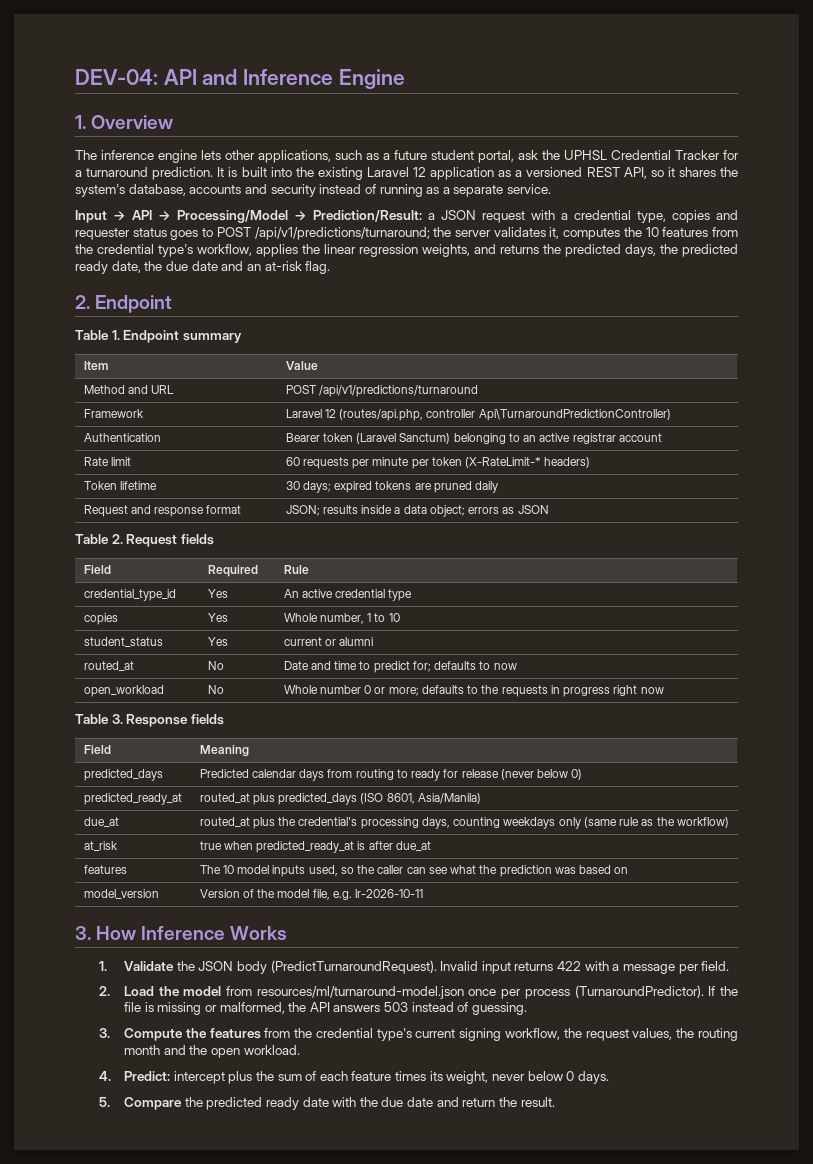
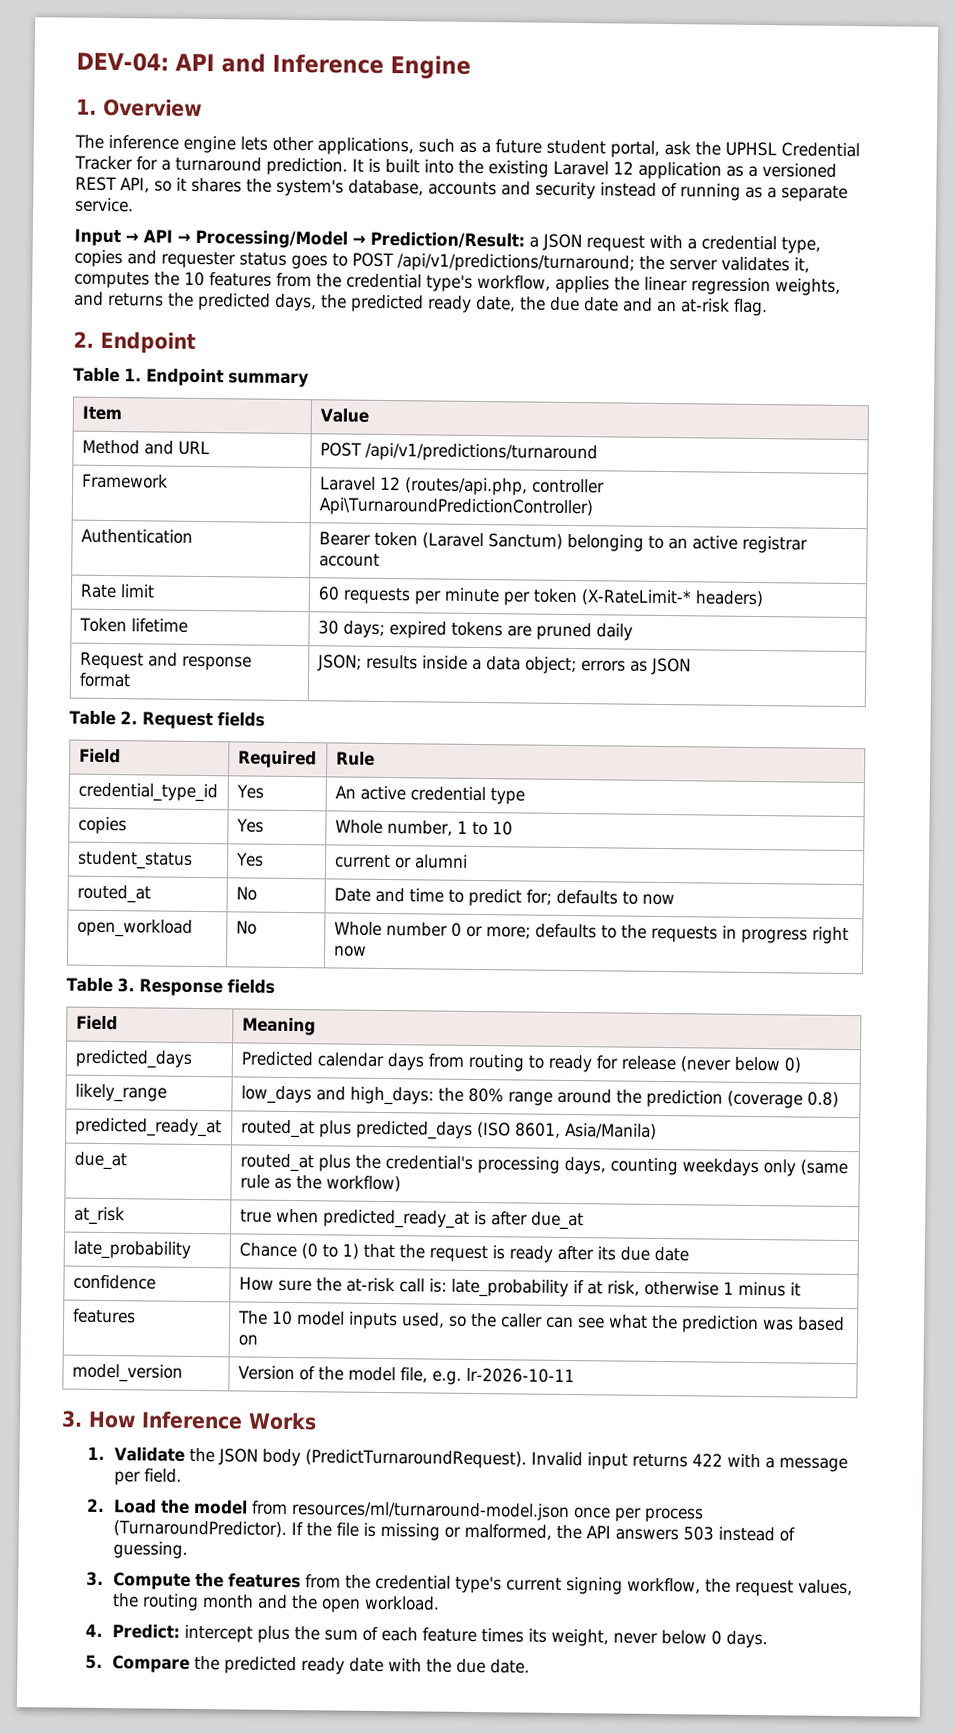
+ likely_range | low_days and high_days: the 80% range around the prediction (coverage 0.8)
+ late_probability | Chance (0 to 1) that the request is ready after its due date
+ confidence | How sure the at-risk call is: late_probability if at risk, otherwise 1 minus it
- 5. Compare the predicted ready date with the due date and return the result.
+ 5. Compare the predicted ready date with the due date.

